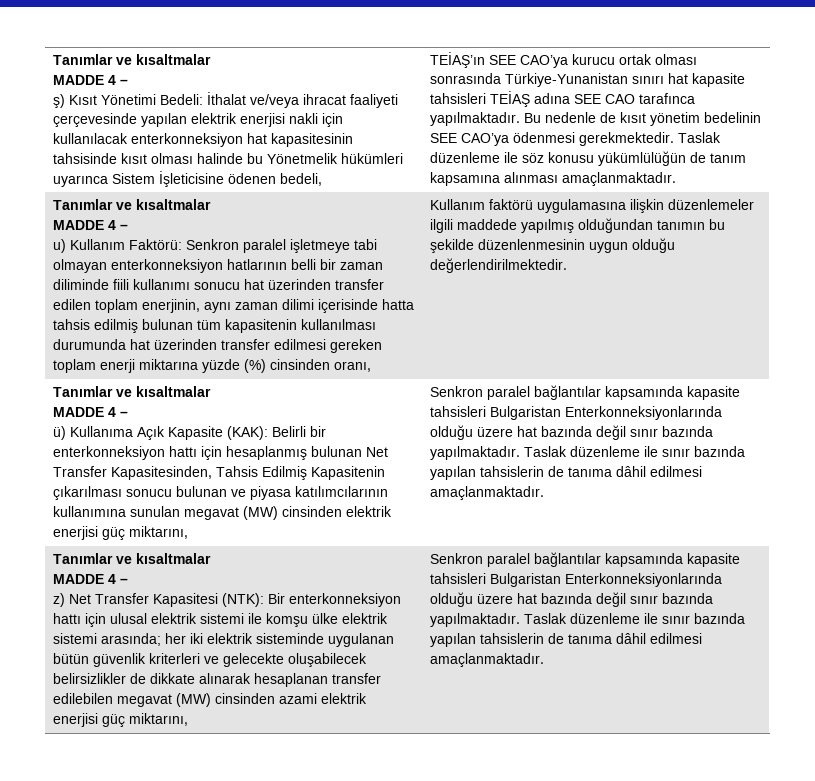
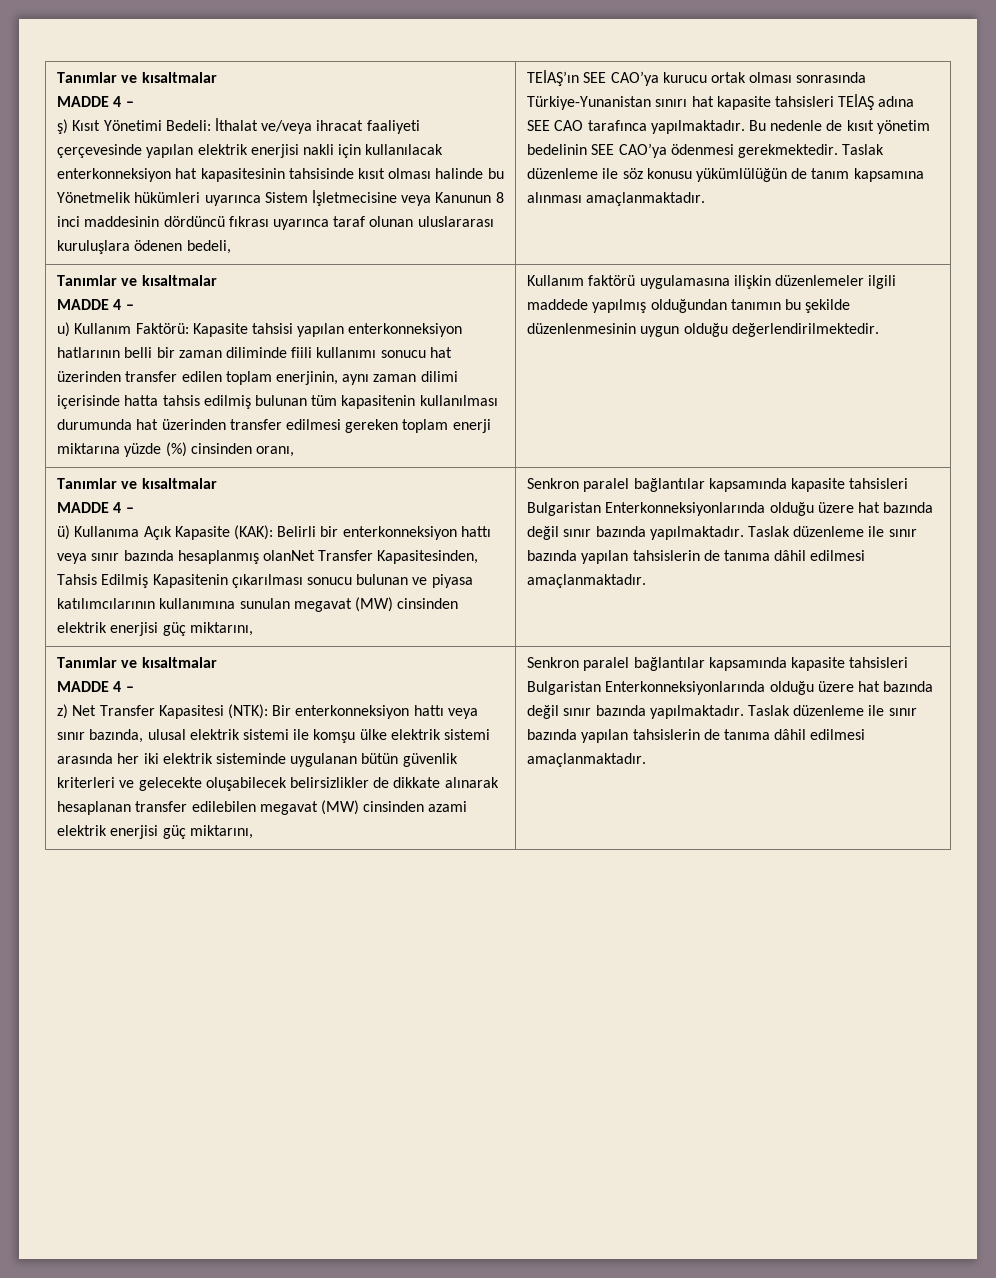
- ş) Kısıt Yönetimi Bedeli: İthalat ve/veya ihracat faaliyeti çerçevesinde yapılan elektrik enerjisi nakli için kullanılacak enterkonneksiyon hat kapasitesinin tahsisinde kısıt olması halinde bu Yönetmelik hükümleri uyarınca Sistem İşleticisine ödenen bedeli,
+ ş) Kısıt Yönetimi Bedeli: İthalat ve/veya ihracat faaliyeti çerçevesinde yapılan elektrik enerjisi nakli için kullanılacak enterkonneksiyon hat kapasitesinin tahsisinde kısıt olması halinde bu Yönetmelik hükümleri uyarınca Sistem İşletmecisine veya Kanunun 8 inci maddesinin dördüncü fıkrası uyarınca taraf olunan uluslararası kuruluşlara ödenen bedeli,
- u) Kullanım Faktörü: Senkron paralel işletmeye tabi olmayan enterkonneksiyon hatlarının belli bir zaman diliminde fiili kullanımı sonucu hat üzerinden transfer edilen toplam enerjinin, aynı zaman dilimi içerisinde hatta tahsis edilmiş bulunan tüm kapasitenin kullanılması durumunda hat üzerinden transfer edilmesi gereken toplam enerji miktarına yüzde (%) cinsinden oranı,
+ u) Kullanım Faktörü: Kapasite tahsisi yapılan enterkonneksiyon hatlarının belli bir zaman diliminde fiili kullanımı sonucu hat üzerinden transfer edilen toplam enerjinin, aynı zaman dilimi içerisinde hatta tahsis edilmiş bulunan tüm kapasitenin kullanılması durumunda hat üzerinden transfer edilmesi gereken toplam enerji miktarına yüzde (%) cinsinden oranı,
- ü) Kullanıma Açık Kapasite (KAK): Belirli bir enterkonneksiyon hattı için hesaplanmış bulunan Net Transfer Kapasitesinden, Tahsis Edilmiş Kapasitenin çıkarılması sonucu bulunan ve piyasa katılımcılarının kullanımına sunulan megavat (MW) cinsinden elektrik enerjisi güç miktarını,
+ ü) Kullanıma Açık Kapasite (KAK): Belirli bir enterkonneksiyon hattı veya sınır bazında hesaplanmış olanNet Transfer Kapasitesinden, Tahsis Edilmiş Kapasitenin çıkarılması sonucu bulunan ve piyasa katılımcılarının kullanımına sunulan megavat (MW) cinsinden elektrik enerjisi güç miktarını,
- z) Net Transfer Kapasitesi (NTK): Bir enterkonneksiyon hattı için ulusal elektrik sistemi ile komşu ülke elektrik sistemi arasında; her iki elektrik sisteminde uygulanan bütün güvenlik kriterleri ve gelecekte oluşabilecek belirsizlikler de dikkate alınarak hesaplanan transfer edilebilen megavat (MW) cinsinden azami elektrik enerjisi güç miktarını,
+ z) Net Transfer Kapasitesi (NTK): Bir enterkonneksiyon hattı veya sınır bazında, ulusal elektrik sistemi ile komşu ülke elektrik sistemi arasında her iki elektrik sisteminde uygulanan bütün güvenlik kriterleri ve gelecekte oluşabilecek belirsizlikler de dikkate alınarak hesaplanan transfer edilebilen megavat (MW) cinsinden azami elektrik enerjisi güç miktarını,

